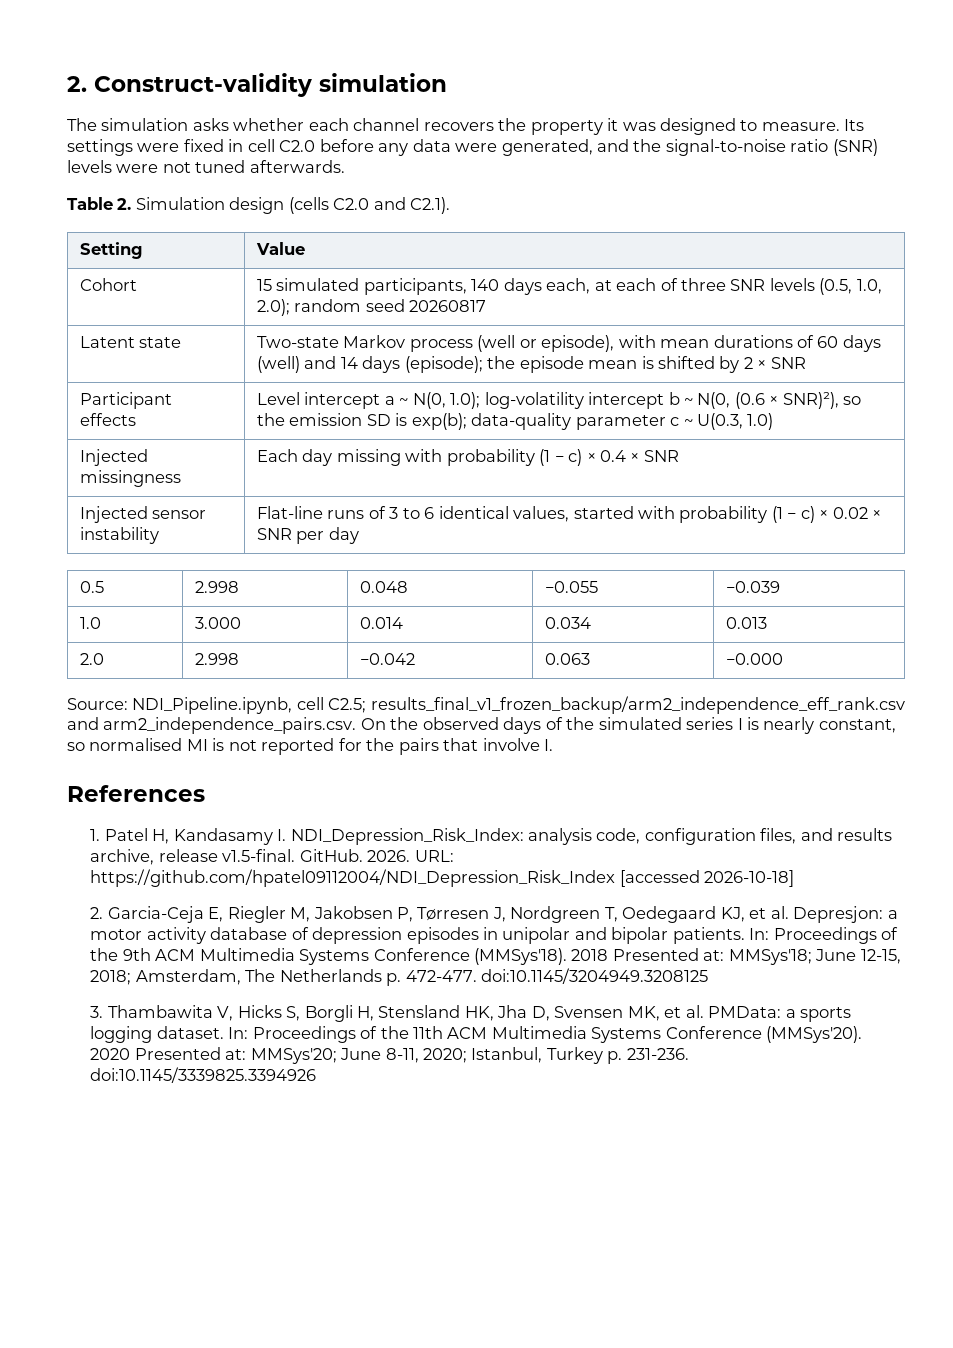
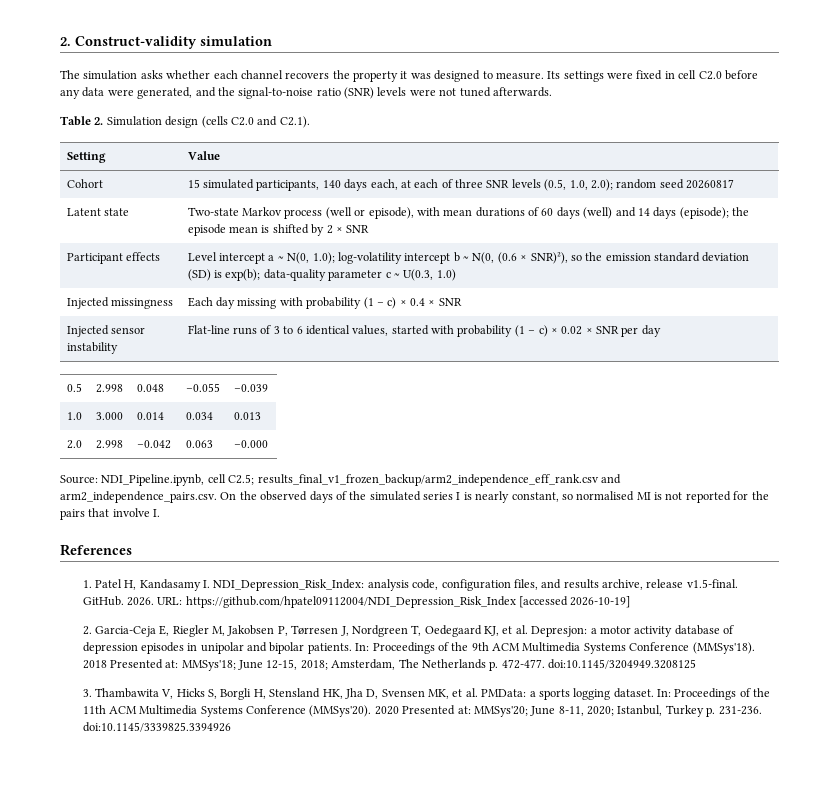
- Participant effects | Level intercept a ~ N(0, 1.0); log-volatility intercept b ~ N(0, (0.6 × SNR)²), so the emission SD is exp(b); data-quality parameter c ~ U(0.3, 1.0)
+ Participant effects | Level intercept a ~ N(0, 1.0); log-volatility intercept b ~ N(0, (0.6 × SNR)²), so the emission standard deviation (SD) is exp(b); data-quality parameter c ~ U(0.3, 1.0)
- URL: https://github.com/hpatel09112004/NDI_Depression_Risk_Index [accessed 2026-10-18]
+ URL: https://github.com/hpatel09112004/NDI_Depression_Risk_Index [accessed 2026-10-19]

